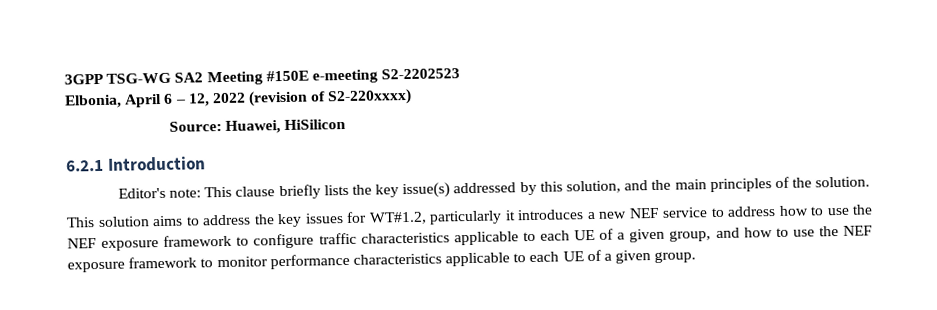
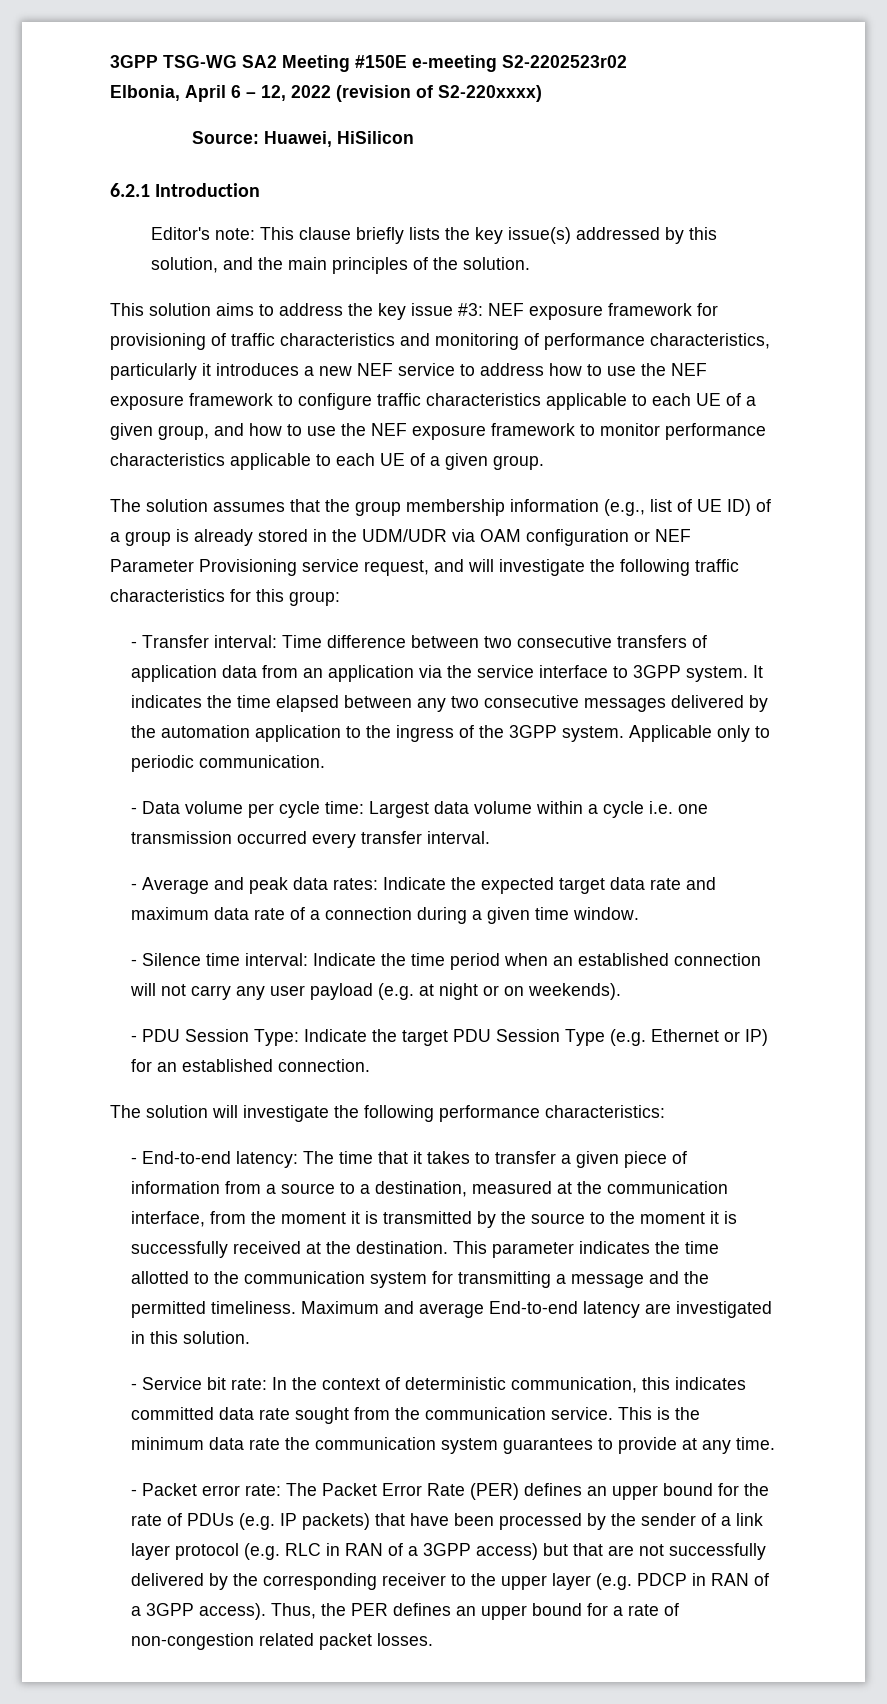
- 3GPP TSG-WG SA2 Meeting #150E e-meeting S2-2202523
+ 3GPP TSG-WG SA2 Meeting #150E e-meeting S2-2202523r02
- This solution aims to address the key issues for WT#1.2, particularly it introduces a new NEF service to address how to use the NEF exposure framework to configure traffic characteristics applicable to each UE of a given group, and how to use the NEF exposure framework to monitor performance characteristics applicable to each UE of a given group.
+ This solution aims to address the key issue #3: NEF exposure framework for provisioning of traffic characteristics and monitoring of performance characteristics, particularly it introduces a new NEF service to address how to use the NEF exposure framework to configure traffic characteristics applicable to each UE of a given group, and how to use the NEF exposure framework to monitor performance characteristics applicable to each UE of a given group.
+ The solution assumes that the group membership information (e.g., list of UE ID) of a group is already stored in the UDM/UDR via OAM configuration or NEF Parameter Provisioning service request, and will investigate the following traffic characteristics for this group:
+ - Transfer interval: Time difference between two consecutive transfers of application data from an application via the service interface to 3GPP system. It indicates the time elapsed between any two consecutive messages delivered by the automation application to the ingress of the 3GPP system. Applicable only to periodic communication.
+ - Data volume per cycle time: Largest data volume within a cycle i.e. one transmission occurred every transfer interval.
+ - Average and peak data rates: Indicate the expected target data rate and maximum data rate of a connection during a given time window.
+ - Silence time interval: Indicate the time period when an established connection will not carry any user payload (e.g. at night or on weekends).
+ - PDU Session Type: Indicate the target PDU Session Type (e.g. Ethernet or IP) for an established connection.
+ The solution will investigate the following performance characteristics:
+ - End-to-end latency: The time that it takes to transfer a given piece of information from a source to a destination, measured at the communication interface, from the moment it is transmitted by the source to the moment it is successfully received at the destination. This parameter indicates the time allotted to the communication system for transmitting a message and the permitted timeliness. Maximum and average End-to-end latency are investigated in this solution.
+ - Service bit rate: In the context of deterministic communication, this indicates committed data rate sought from the communication service. This is the minimum data rate the communication system guarantees to provide at any time.
+ - Packet error rate: The Packet Error Rate (PER) defines an upper bound for the rate of PDUs (e.g. IP packets) that have been processed by the sender of a link layer protocol (e.g. RLC in RAN of a 3GPP access) but that are not successfully delivered by the corresponding receiver to the upper layer (e.g. PDCP in RAN of a 3GPP access). Thus, the PER defines an upper bound for a rate of non-congestion related packet losses.

